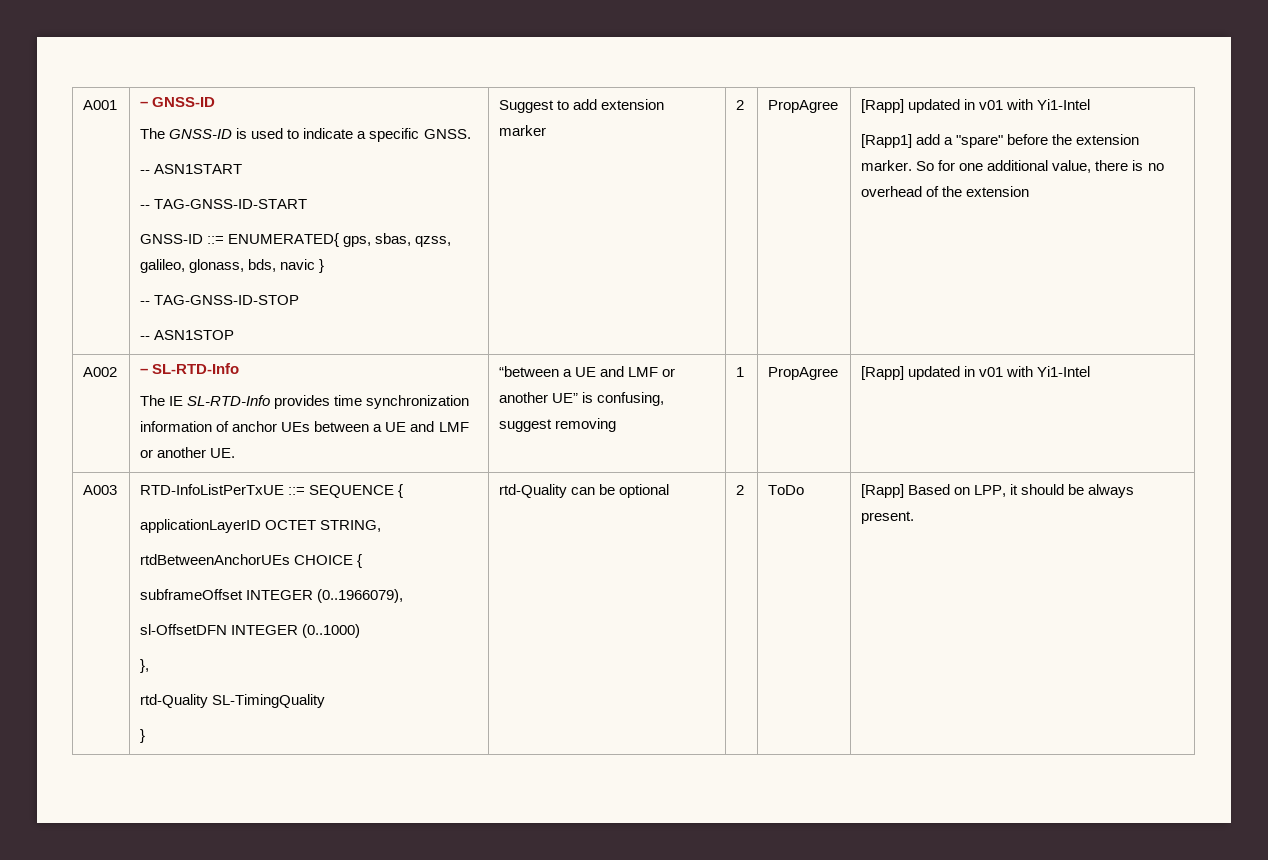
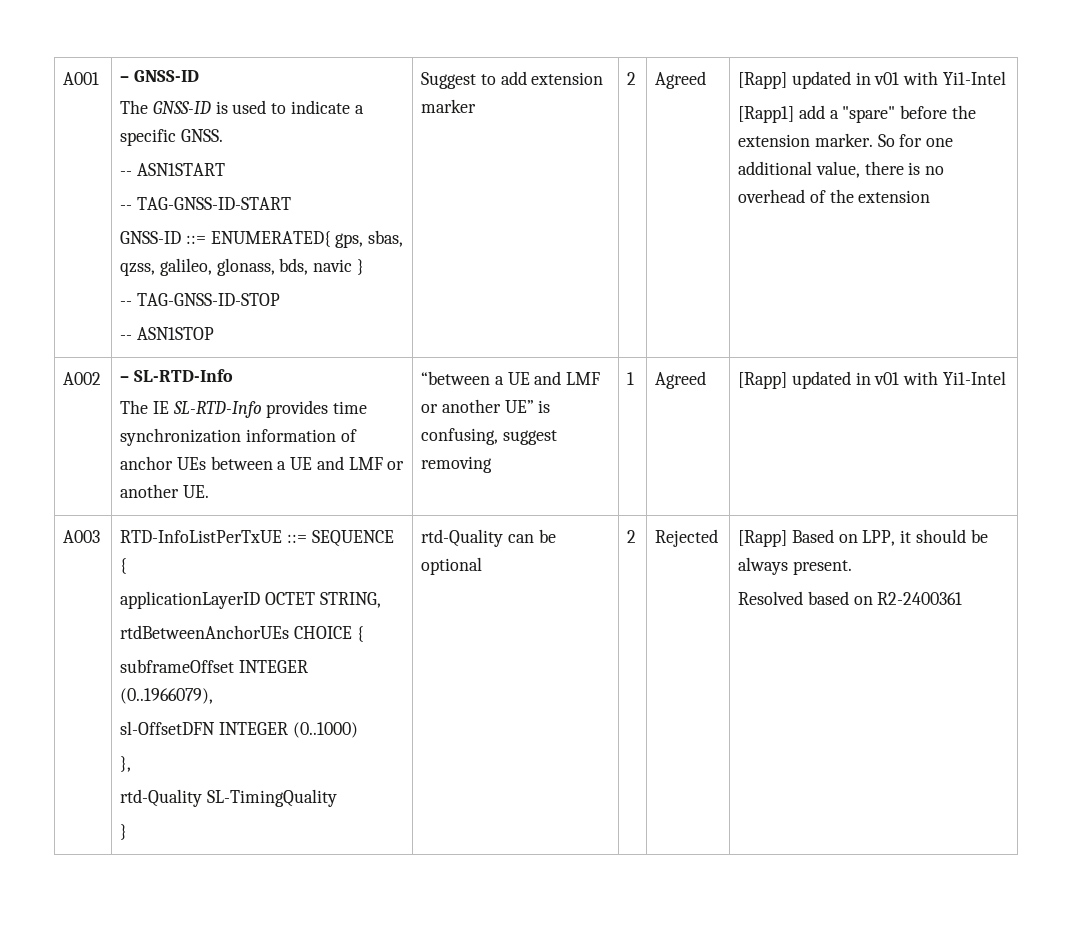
- 2 | PropAgree
+ 2 | Agreed
- 1 | PropAgree
+ 1 | Agreed
  A003 | RTD-InfoListPerTxUE ::= SEQUENCE {
  applicationLayerID OCTET STRING,
  rtdBetweenAnchorUEs CHOICE {
  subframeOffset INTEGER (0..1966079),
  sl-OffsetDFN INTEGER (0..1000)
  },
  rtd-Quality SL-TimingQuality
- } | rtd-Quality can be optional | 2 | ToDo | [Rapp] Based on LPP, it should be always present.
+ } | rtd-Quality can be optional | 2 | Rejected | [Rapp] Based on LPP, it should be always present.
+ Resolved based on R2-2400361

